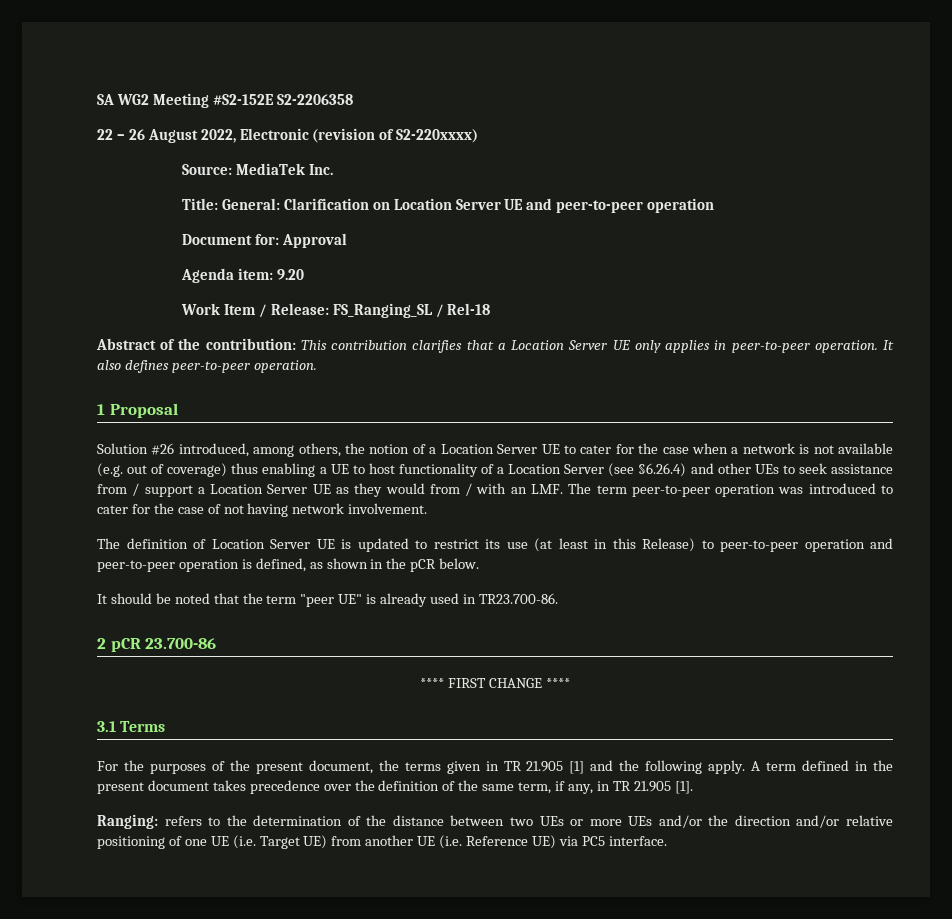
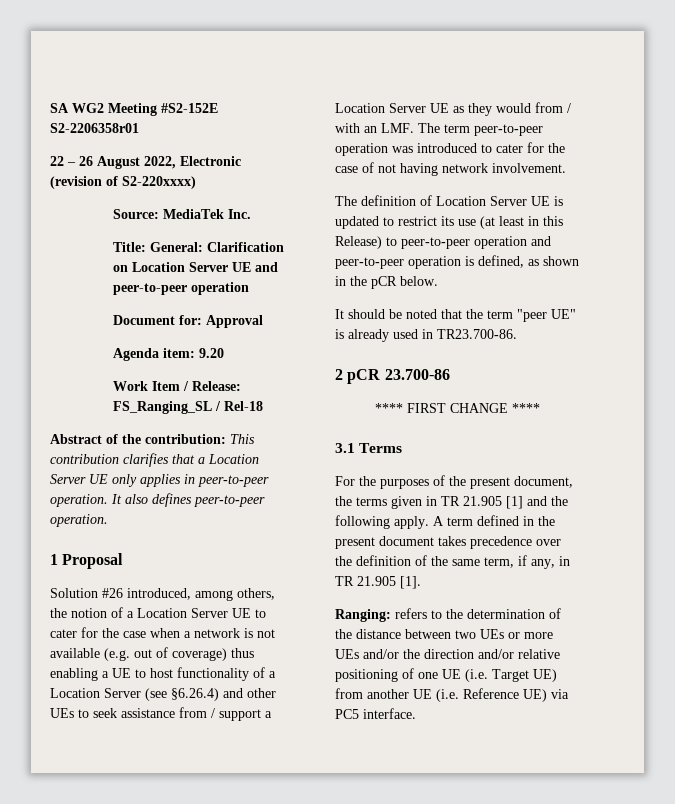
- SA WG2 Meeting #S2-152E S2-2206358
+ SA WG2 Meeting #S2-152E S2-2206358r01

